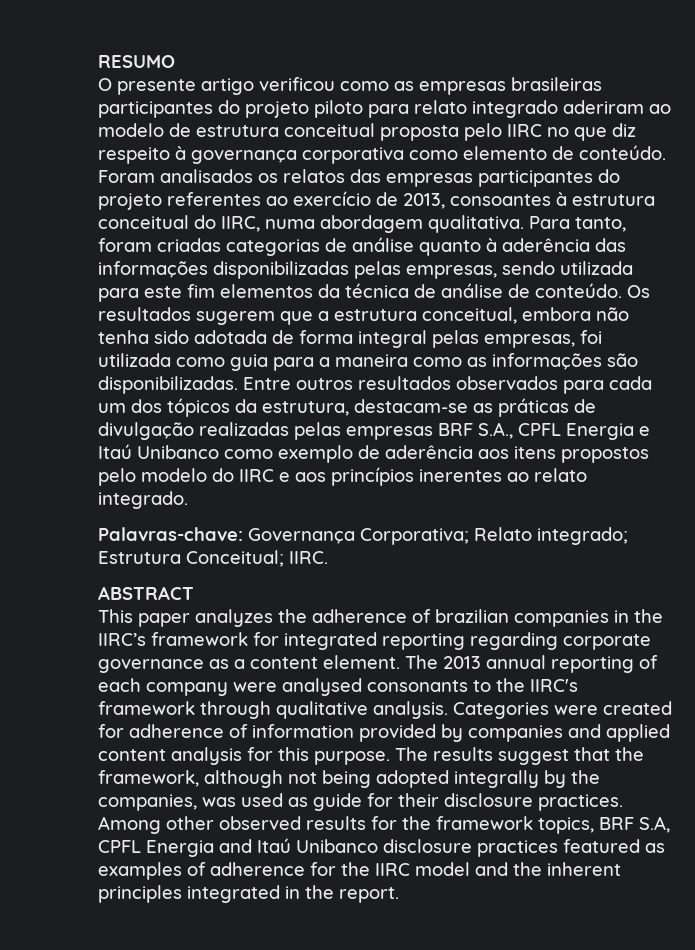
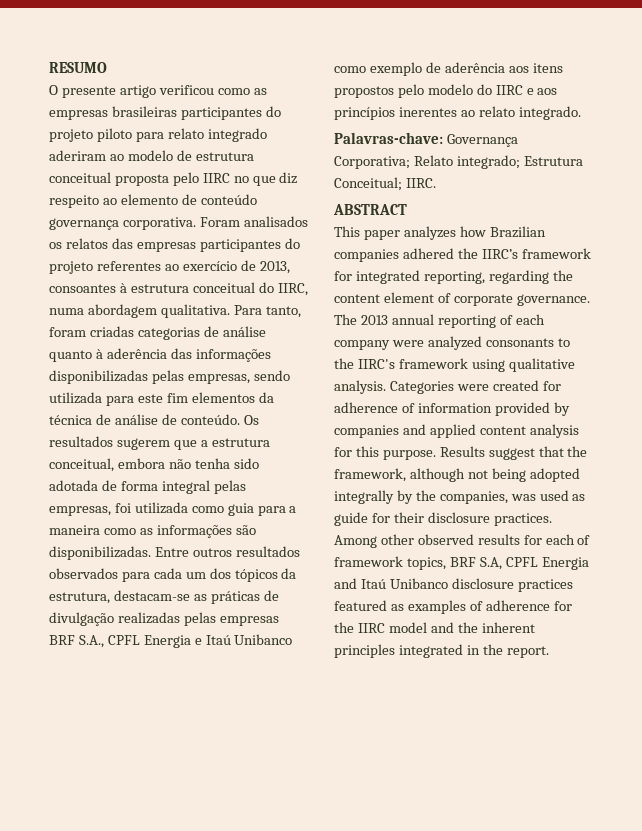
- O presente artigo verificou como as empresas brasileiras participantes do projeto piloto para relato integrado aderiram ao modelo de estrutura conceitual proposta pelo IIRC no que diz respeito à governança corporativa como elemento de conteúdo.
+ O presente artigo verificou como as empresas brasileiras participantes do projeto piloto para relato integrado aderiram ao modelo de estrutura conceitual proposta pelo IIRC no que diz respeito ao elemento de conteúdo governança corporativa.
- This paper analyzes the adherence of brazilian companies in the IIRC’s framework for integrated reporting regarding corporate governance as a content element.
+ This paper analyzes how Brazilian companies adhered the IIRC’s framework for integrated reporting, regarding the content element of corporate governance.
- The 2013 annual reporting of each company were analysed consonants to the IIRC's framework through qualitative analysis.
+ The 2013 annual reporting of each company were analyzed consonants to the IIRC's framework using qualitative analysis.
- The results suggest that the framework, although not being adopted integrally by the companies, was used as guide for their disclosure practices.
+ Results suggest that the framework, although not being adopted integrally by the companies, was used as guide for their disclosure practices.
- Among other observed results for the framework topics, BRF S.A, CPFL Energia and Itaú Unibanco disclosure practices featured as examples of adherence for the IIRC model and the inherent principles integrated in the report.
+ Among other observed results for each of framework topics, BRF S.A, CPFL Energia and Itaú Unibanco disclosure practices featured as examples of adherence for the IIRC model and the inherent principles integrated in the report.

